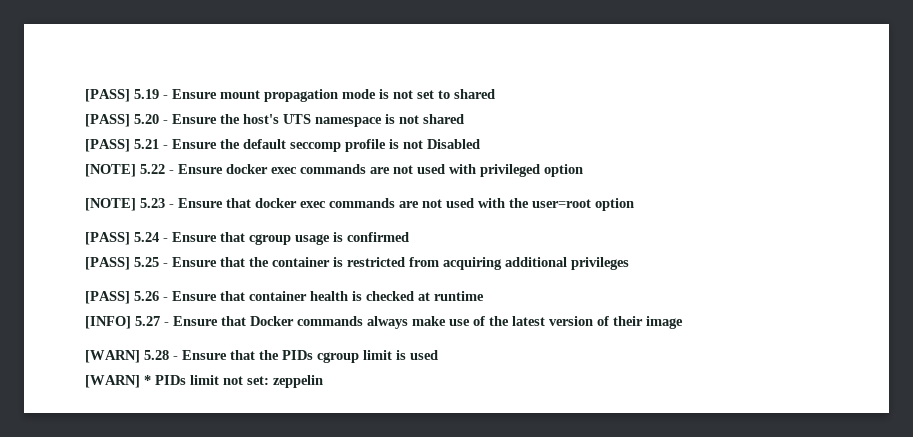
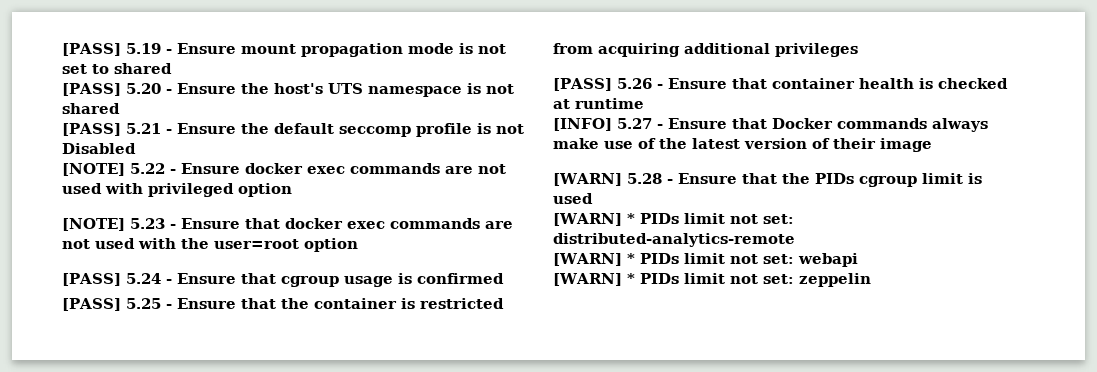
+ [WARN] * PIDs limit not set: distributed-analytics-remote
+ [WARN] * PIDs limit not set: webapi

